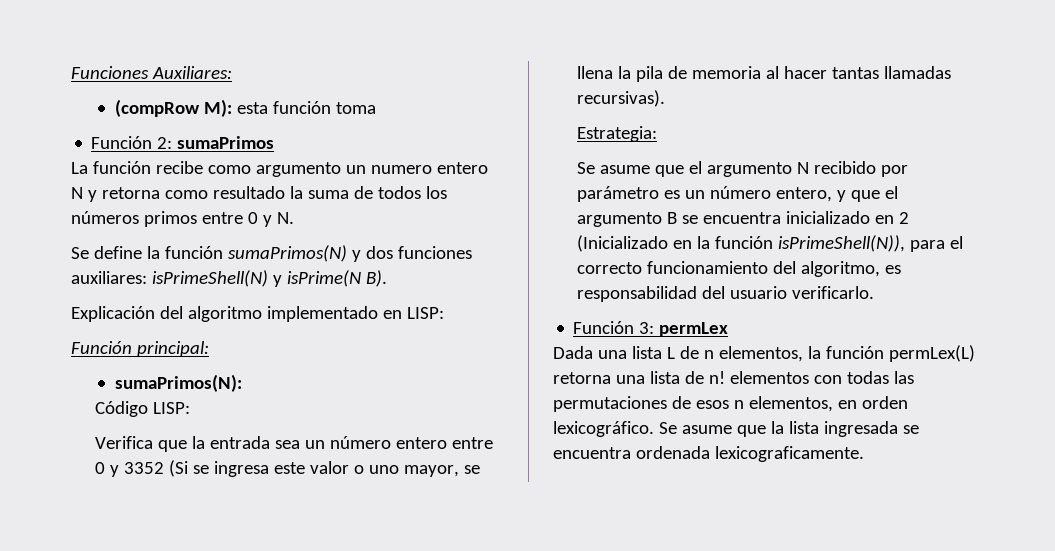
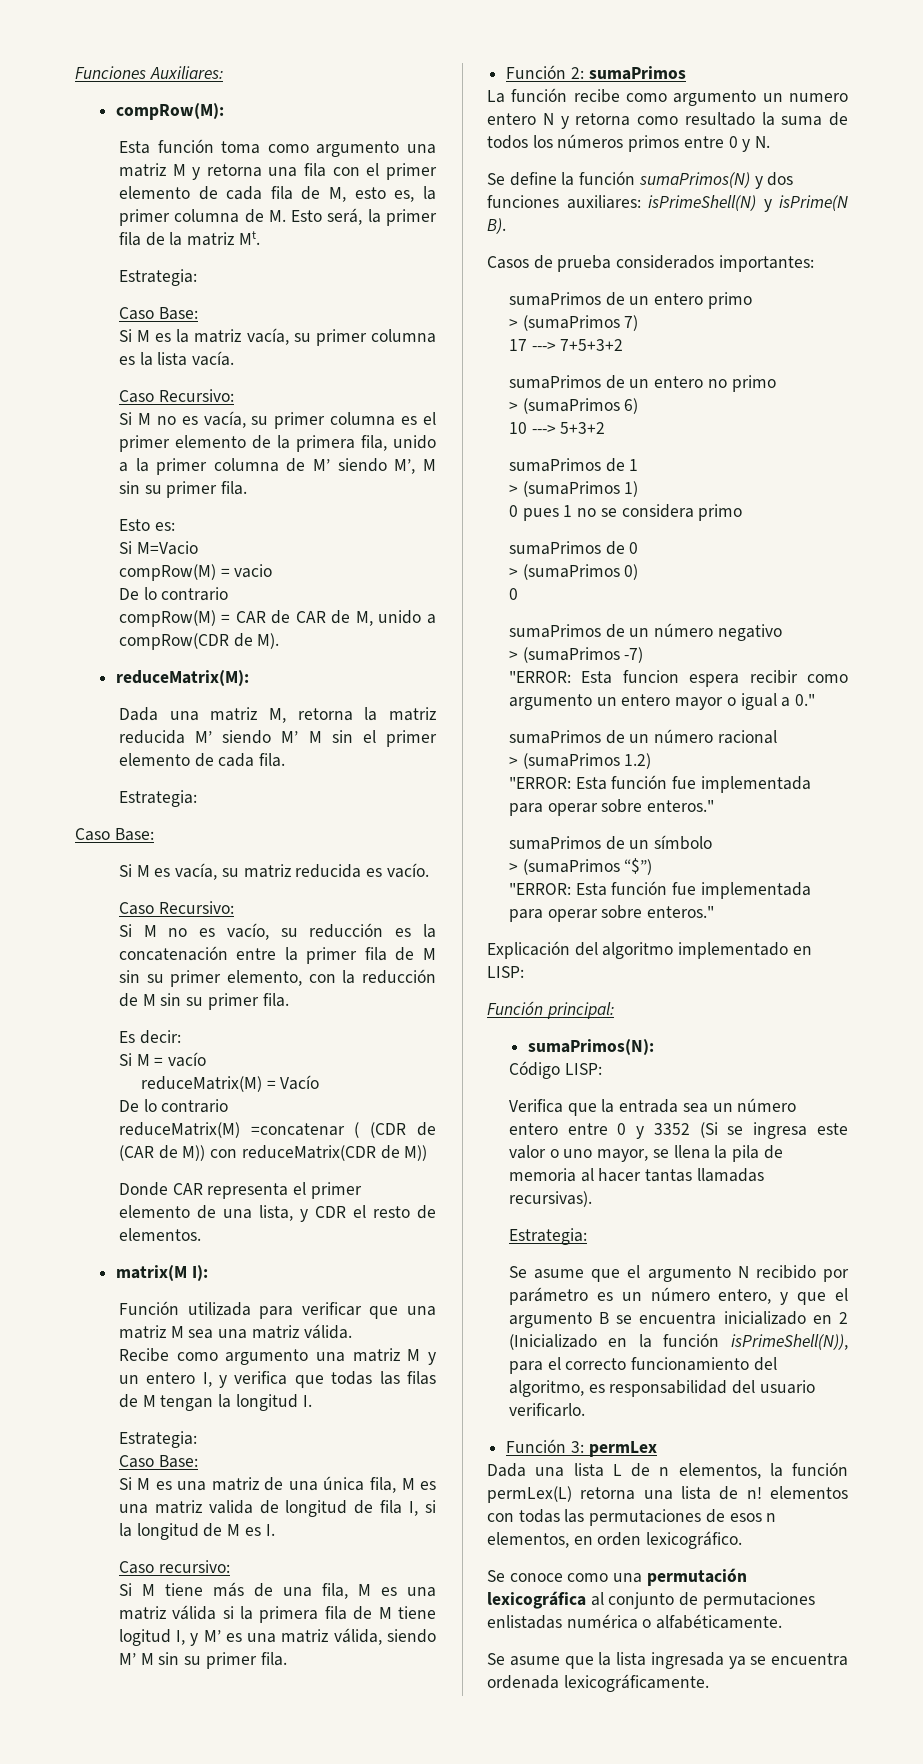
- (compRow M): esta función toma
+ compRow(M):
+ Esta función toma como argumento una matriz M y retorna una fila con el primer elemento de cada fila de M, esto es, la primer columna de M. Esto será, la primer fila de la matriz Mt.
+ Estrategia:
+ Caso Base:
+ Si M es la matriz vacía, su primer columna es la lista vacía.
+ Caso Recursivo:
+ Si M no es vacía, su primer columna es el primer elemento de la primera fila, unido a la primer columna de M’ siendo M’, M sin su primer fila.
+ Esto es:
+ Si M=Vacio
+ compRow(M) = vacio
+ De lo contrario
+ compRow(M) = CAR de CAR de M, unido a compRow(CDR de M).
+ reduceMatrix(M):
+ Dada una matriz M, retorna la matriz reducida M’ siendo M’ M sin el primer elemento de cada fila.
+ Estrategia:
+ Caso Base:
+ Si M es vacía, su matriz reducida es vacío.
+ Caso Recursivo:
+ Si M no es vacío, su reducción es la concatenación entre la primer fila de M sin su primer elemento, con la reducción de M sin su primer fila.
+ Es decir:
+ Si M = vacío
+ reduceMatrix(M) = Vacío
+ De lo contrario
+ reduceMatrix(M) =concatenar ( (CDR de (CAR de M)) con reduceMatrix(CDR de M))
+ Donde CAR representa el primer elemento de una lista, y CDR el resto de elementos.
+ matrix(M I):
+ Función utilizada para verificar que una matriz M sea una matriz válida.
+ Recibe como argumento una matriz M y un entero I, y verifica que todas las filas de M tengan la longitud I.
+ Estrategia:
+ Caso Base:
+ Si M es una matriz de una única fila, M es una matriz valida de longitud de fila I, si la longitud de M es I.
+ Caso recursivo:
+ Si M tiene más de una fila, M es una matriz válida si la primera fila de M tiene logitud I, y M’ es una matriz válida, siendo M’ M sin su primer fila.
+ Casos de prueba considerados importantes:
+ sumaPrimos de un entero primo
+ > (sumaPrimos 7)
+ 17 ---> 7+5+3+2
+ sumaPrimos de un entero no primo
+ > (sumaPrimos 6)
+ 10 ---> 5+3+2
+ sumaPrimos de 1
+ > (sumaPrimos 1)
+ 0 pues 1 no se considera primo
+ sumaPrimos de 0
+ > (sumaPrimos 0)
+ 0
+ sumaPrimos de un número negativo
+ > (sumaPrimos -7)
+ "ERROR: Esta funcion espera recibir como argumento un entero mayor o igual a 0."
+ sumaPrimos de un número racional
+ > (sumaPrimos 1.2)
+ "ERROR: Esta función fue implementada para operar sobre enteros."
+ sumaPrimos de un símbolo
+ > (sumaPrimos “$”)
+ "ERROR: Esta función fue implementada para operar sobre enteros."
- Dada una lista L de n elementos, la función permLex(L) retorna una lista de n! elementos con todas las permutaciones de esos n elementos, en orden lexicográfico. Se asume que la lista ingresada se encuentra ordenada lexicograficamente.
+ Dada una lista L de n elementos, la función permLex(L) retorna una lista de n! elementos con todas las permutaciones de esos n elementos, en orden lexicográfico.
+ Se conoce como una permutación lexicográfica al conjunto de permutaciones enlistadas numérica o alfabéticamente.
+ Se asume que la lista ingresada ya se encuentra ordenada lexicográficamente.

